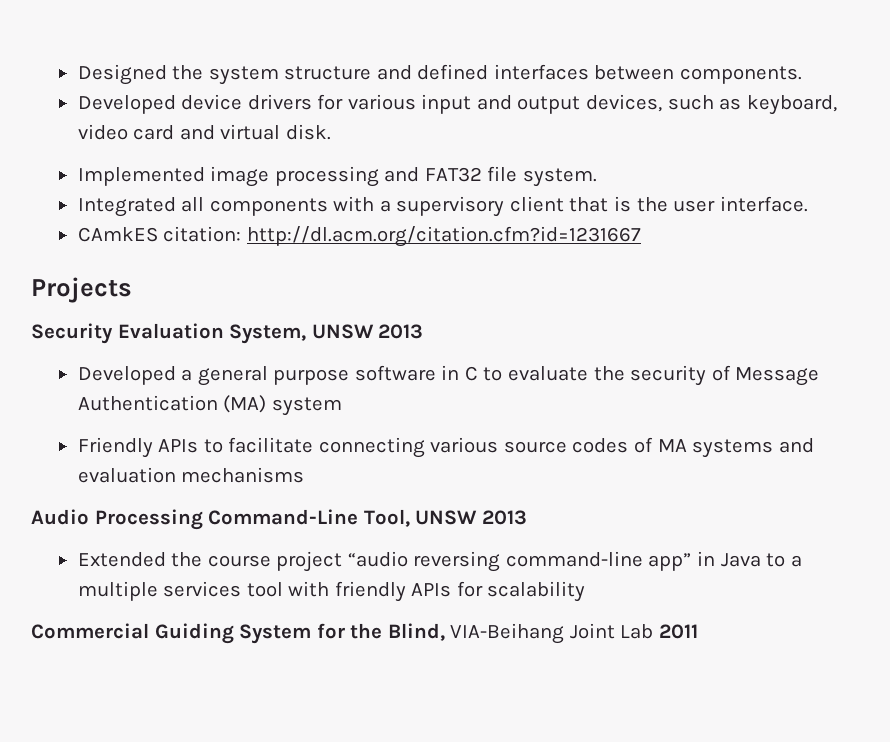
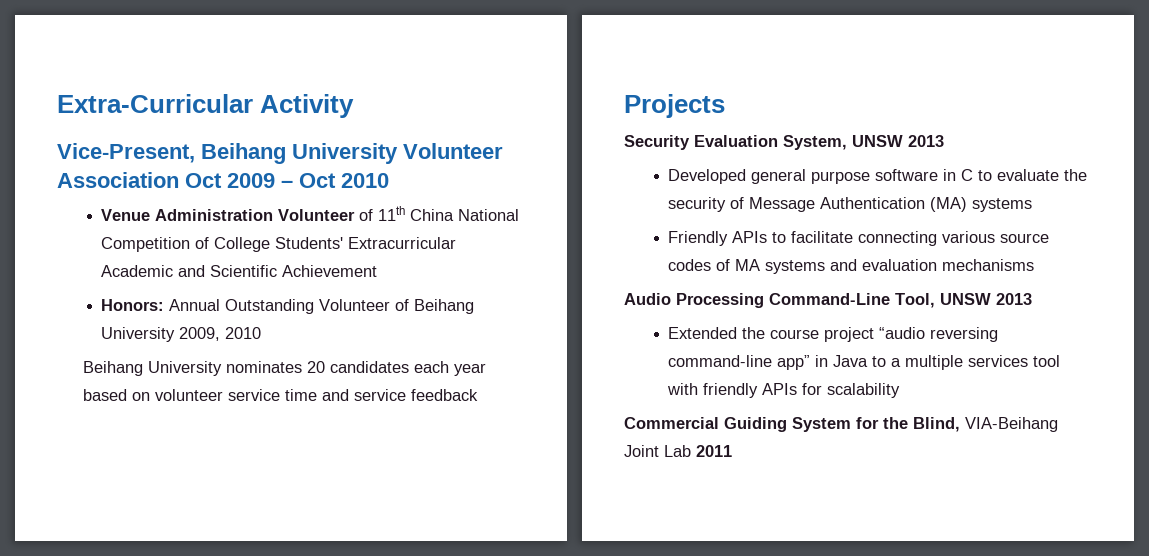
- Designed the system structure and defined interfaces between components.
- Developed device drivers for various input and output devices, such as keyboard, video card and virtual disk.
- Implemented image processing and FAT32 file system.
- Integrated all components with a supervisory client that is the user interface.
- CAmkES citation: http://dl.acm.org/citation.cfm?id=1231667
+ Extra-Curricular Activity
+ Vice-Present, Beihang University Volunteer Association Oct 2009 – Oct 2010
+ Venue Administration Volunteer of 11th China National Competition of College Students' Extracurricular Academic and Scientific Achievement
+ Honors: Annual Outstanding Volunteer of Beihang University 2009, 2010
+ Beihang University nominates 20 candidates each year based on volunteer service time and service feedback
- Developed a general purpose software in C to evaluate the security of Message Authentication (MA) system
+ Developed general purpose software in C to evaluate the security of Message Authentication (MA) systems

